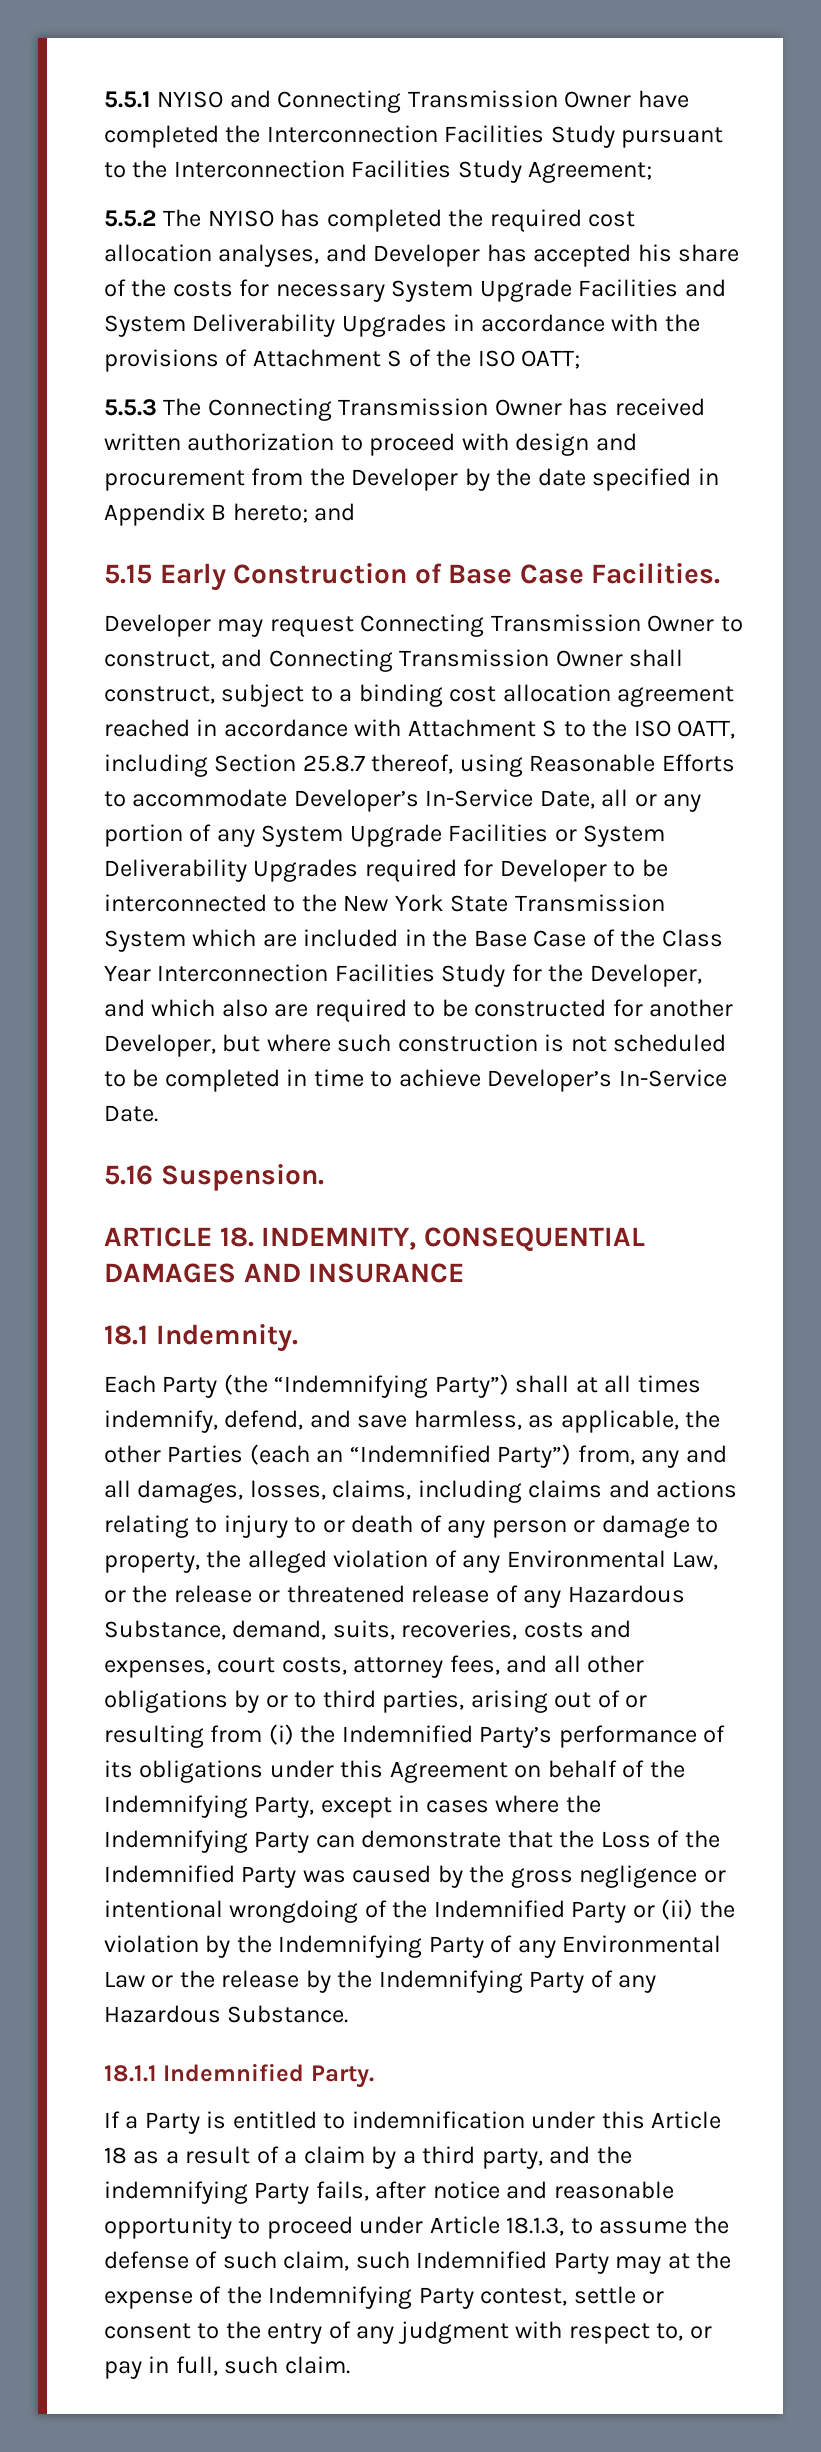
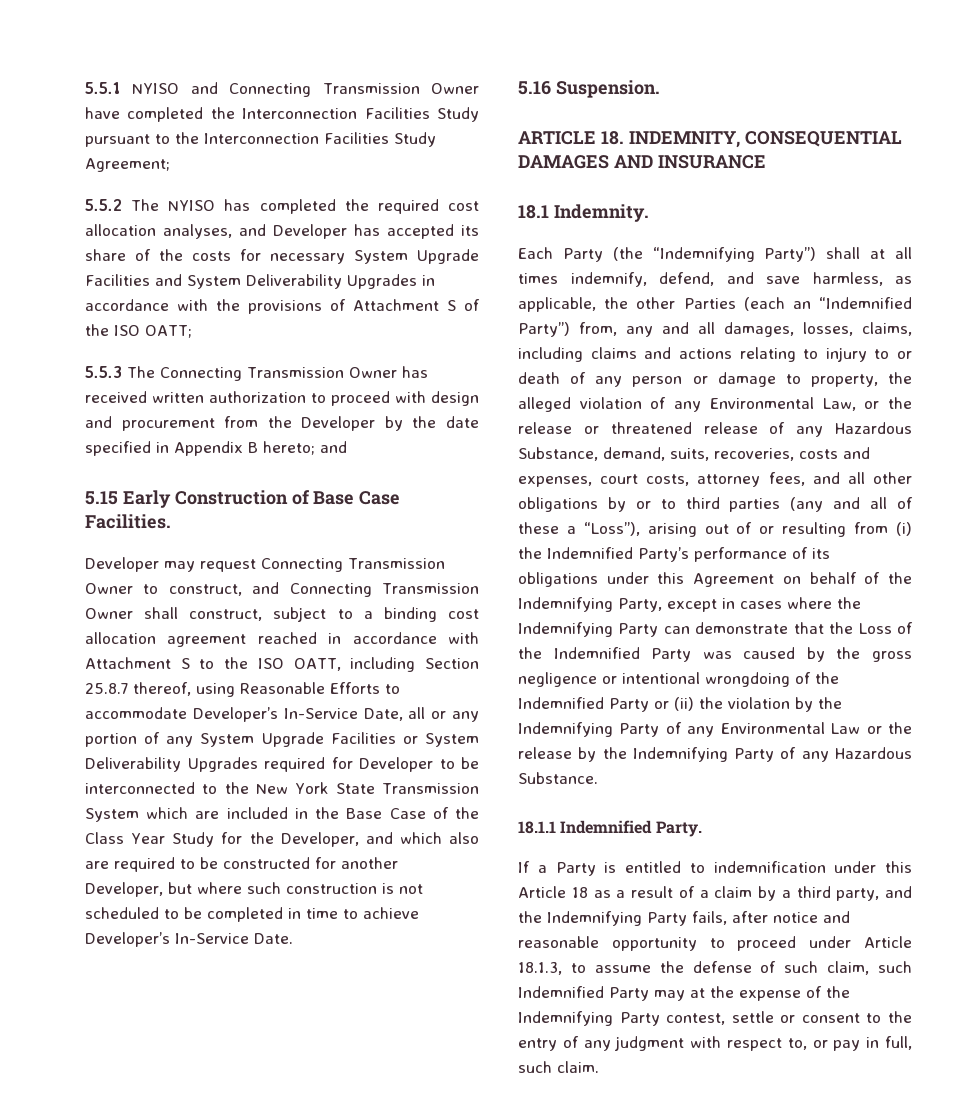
- 5.5.2 The NYISO has completed the required cost allocation analyses, and Developer has accepted his share of the costs for necessary System Upgrade Facilities and System Deliverability Upgrades in accordance with the provisions of Attachment S of the ISO OATT;
+ 5.5.2 The NYISO has completed the required cost allocation analyses, and Developer has accepted its share of the costs for necessary System Upgrade Facilities and System Deliverability Upgrades in accordance with the provisions of Attachment S of the ISO OATT;
- Developer may request Connecting Transmission Owner to construct, and Connecting Transmission Owner shall construct, subject to a binding cost allocation agreement reached in accordance with Attachment S to the ISO OATT, including Section 25.8.7 thereof, using Reasonable Efforts to accommodate Developer’s In-Service Date, all or any portion of any System Upgrade Facilities or System Deliverability Upgrades required for Developer to be interconnected to the New York State Transmission System which are included in the Base Case of the Class Year Interconnection Facilities Study for the Developer, and which also are required to be constructed for another Developer, but where such construction is not scheduled to be completed in time to achieve Developer’s In-Service Date.
+ Developer may request Connecting Transmission Owner to construct, and Connecting Transmission Owner shall construct, subject to a binding cost allocation agreement reached in accordance with Attachment S to the ISO OATT, including Section 25.8.7 thereof, using Reasonable Efforts to accommodate Developer’s In-Service Date, all or any portion of any System Upgrade Facilities or System Deliverability Upgrades required for Developer to be interconnected to the New York State Transmission System which are included in the Base Case of the Class Year Study for the Developer, and which also are required to be constructed for another Developer, but where such construction is not scheduled to be completed in time to achieve Developer’s In-Service Date.
- Each Party (the “Indemnifying Party”) shall at all times indemnify, defend, and save harmless, as applicable, the other Parties (each an “Indemnified Party”) from, any and all damages, losses, claims, including claims and actions relating to injury to or death of any person or damage to property, the alleged violation of any Environmental Law, or the release or threatened release of any Hazardous Substance, demand, suits, recoveries, costs and expenses, court costs, attorney fees, and all other obligations by or to third parties, arising out of or resulting from (i) the Indemnified Party’s performance of its obligations under this Agreement on behalf of the Indemnifying Party, except in cases where the Indemnifying Party can demonstrate that the Loss of the Indemnified Party was caused by the gross negligence or intentional wrongdoing of the Indemnified Party or (ii) the violation by the Indemnifying Party of any Environmental Law or the release by the Indemnifying Party of any Hazardous Substance.
+ Each Party (the “Indemnifying Party”) shall at all times indemnify, defend, and save harmless, as applicable, the other Parties (each an “Indemnified Party”) from, any and all damages, losses, claims, including claims and actions relating to injury to or death of any person or damage to property, the alleged violation of any Environmental Law, or the release or threatened release of any Hazardous Substance, demand, suits, recoveries, costs and expenses, court costs, attorney fees, and all other obligations by or to third parties (any and all of these a “Loss”), arising out of or resulting from (i) the Indemnified Party’s performance of its obligations under this Agreement on behalf of the Indemnifying Party, except in cases where the Indemnifying Party can demonstrate that the Loss of the Indemnified Party was caused by the gross negligence or intentional wrongdoing of the Indemnified Party or (ii) the violation by the Indemnifying Party of any Environmental Law or the release by the Indemnifying Party of any Hazardous Substance.
- If a Party is entitled to indemnification under this Article 18 as a result of a claim by a third party, and the indemnifying Party fails, after notice and reasonable opportunity to proceed under Article 18.1.3, to assume the defense of such claim, such Indemnified Party may at the expense of the Indemnifying Party contest, settle or consent to the entry of any judgment with respect to, or pay in full, such claim.
+ If a Party is entitled to indemnification under this Article 18 as a result of a claim by a third party, and the Indemnifying Party fails, after notice and reasonable opportunity to proceed under Article 18.1.3, to assume the defense of such claim, such Indemnified Party may at the expense of the Indemnifying Party contest, settle or consent to the entry of any judgment with respect to, or pay in full, such claim.

